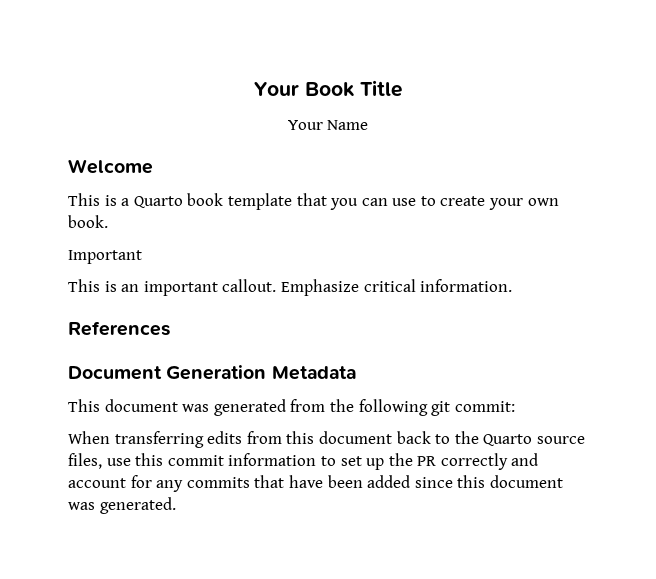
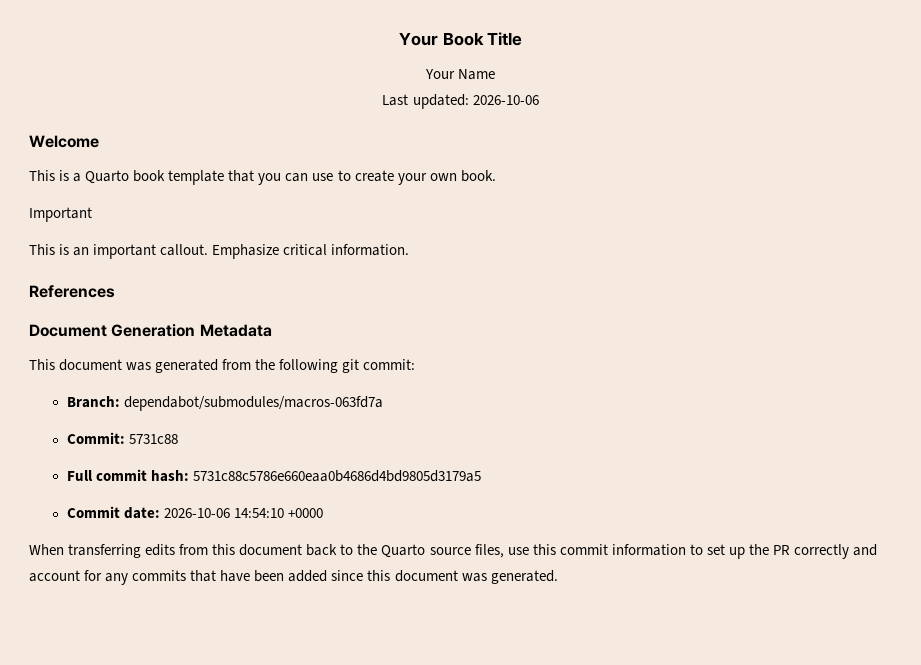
+ Last updated: 2026-10-06
+ Branch: dependabot/submodules/macros-063fd7a
+ Commit: 5731c88
+ Full commit hash: 5731c88c5786e660eaa0b4686d4bd9805d3179a5
+ Commit date: 2026-10-06 14:54:10 +0000

